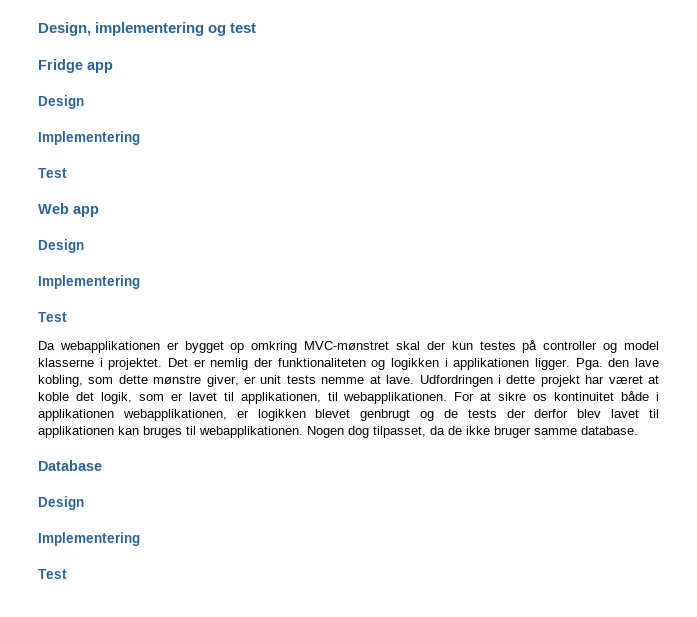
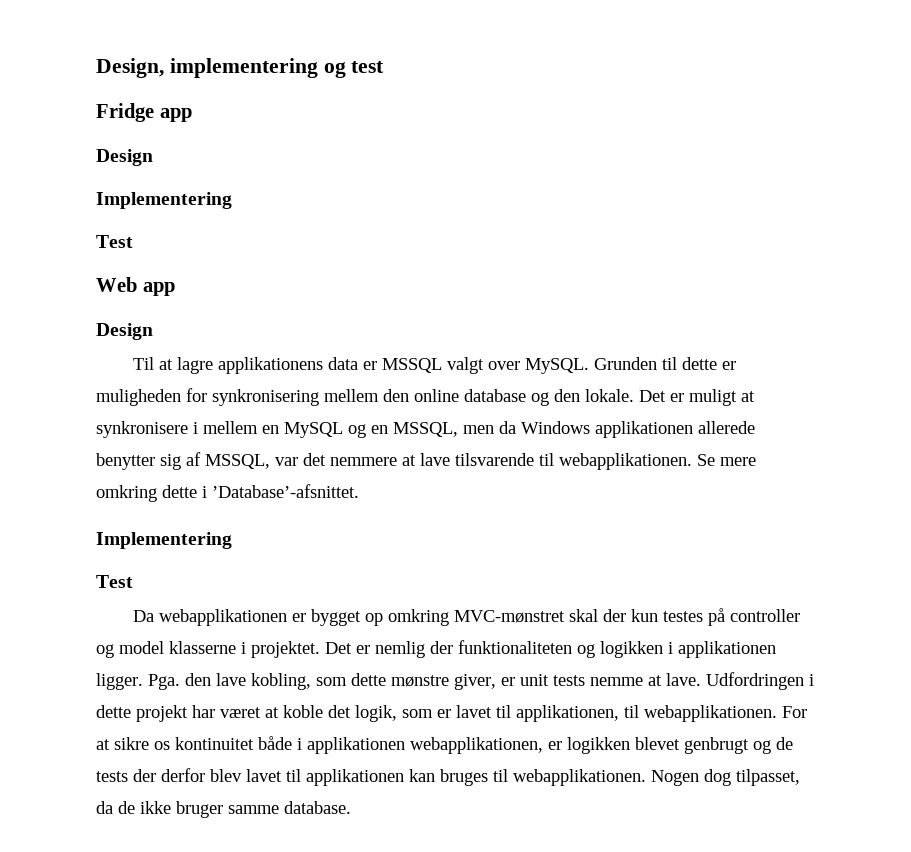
+ Til at lagre applikationens data er MSSQL valgt over MySQL. Grunden til dette er muligheden for synkronisering mellem den online database og den lokale. Det er muligt at synkronisere i mellem en MySQL og en MSSQL, men da Windows applikationen allerede benytter sig af MSSQL, var det nemmere at lave tilsvarende til webapplikationen. Se mere omkring dette i ’Database’-afsnittet.
- Database
- Design
- Implementering
- Test

